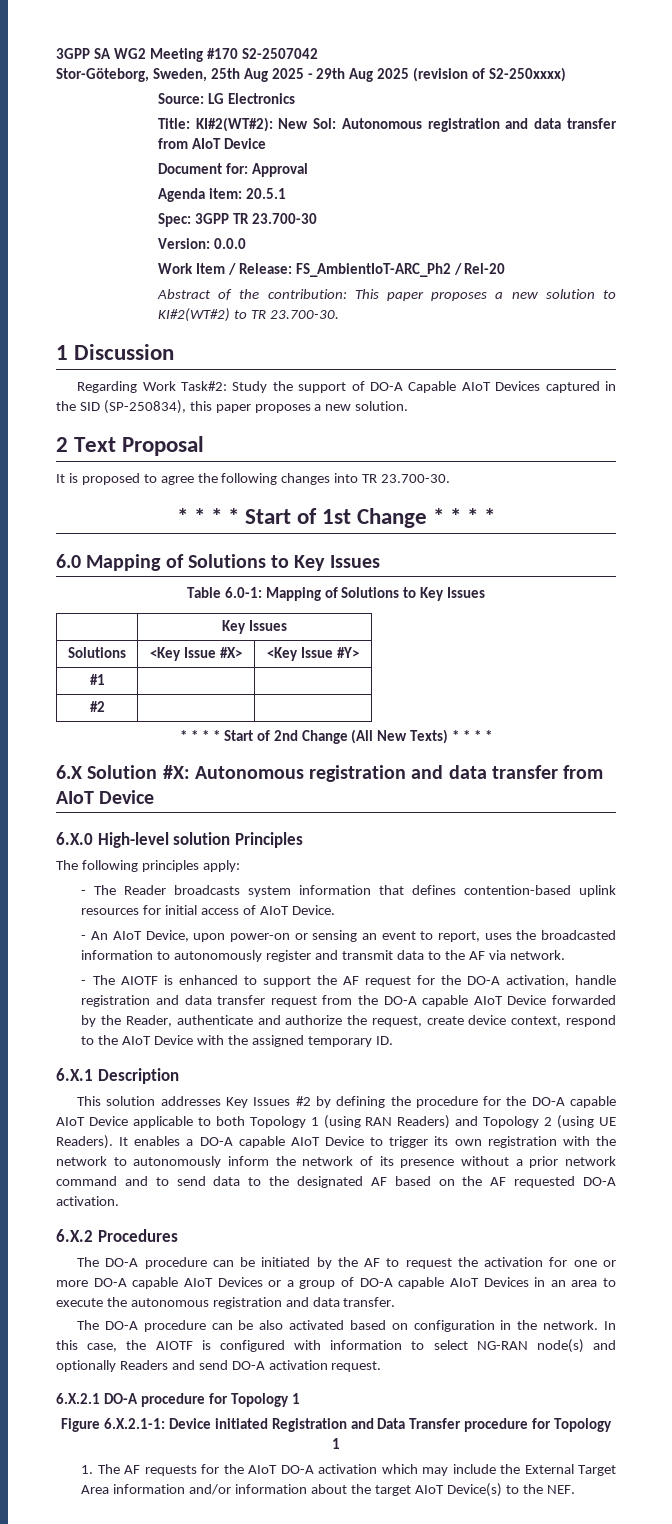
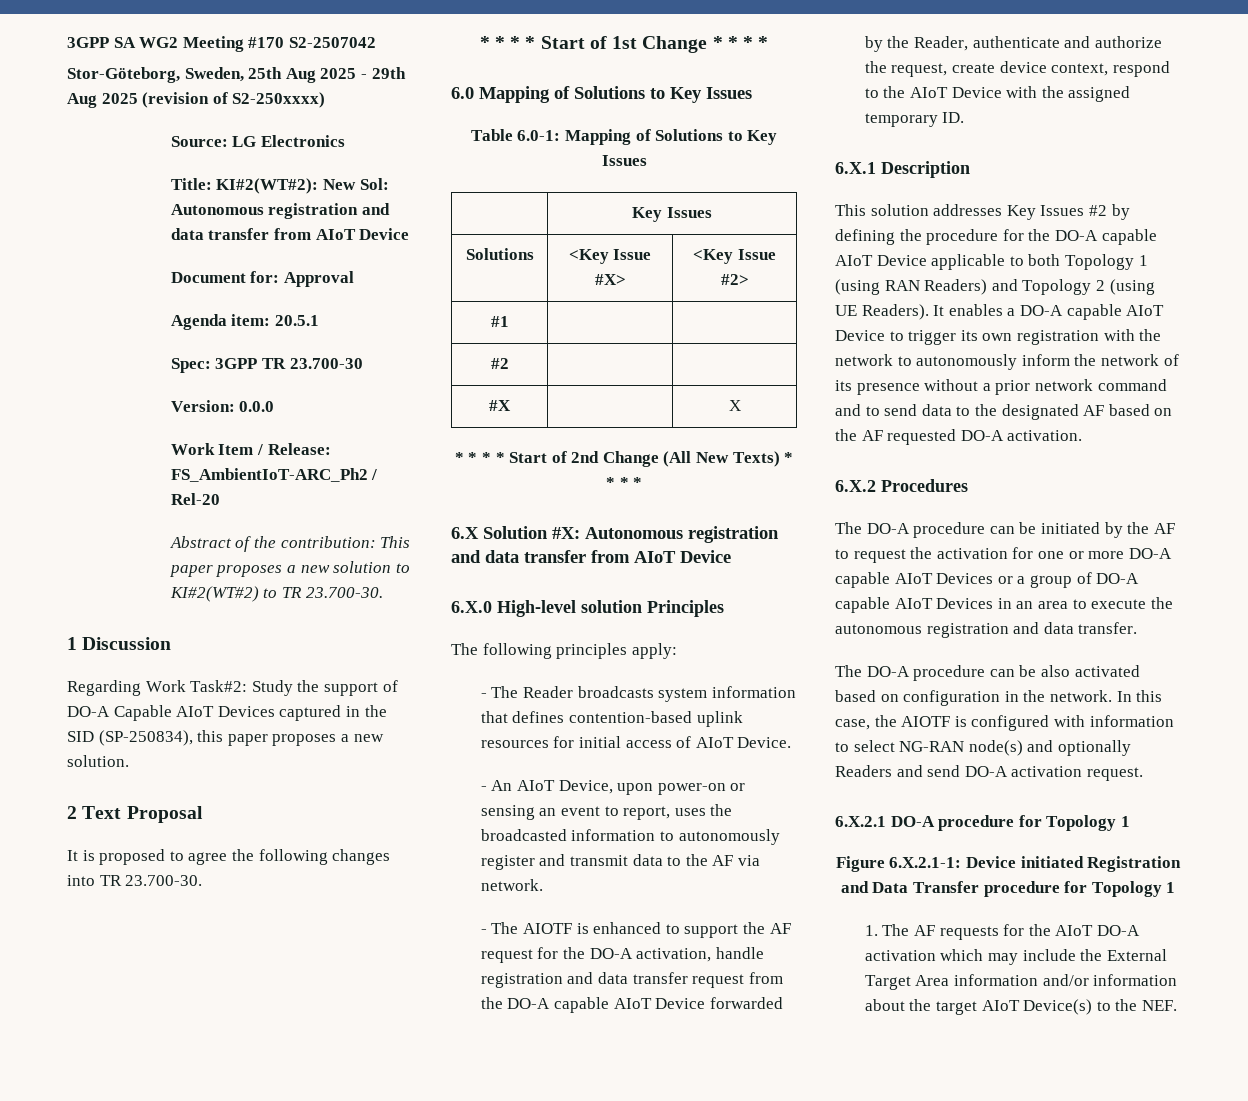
- Solutions | <Key Issue #X> | <Key Issue #Y>
+ Solutions | <Key Issue #X> | <Key Issue #2>
+ #X | | X

